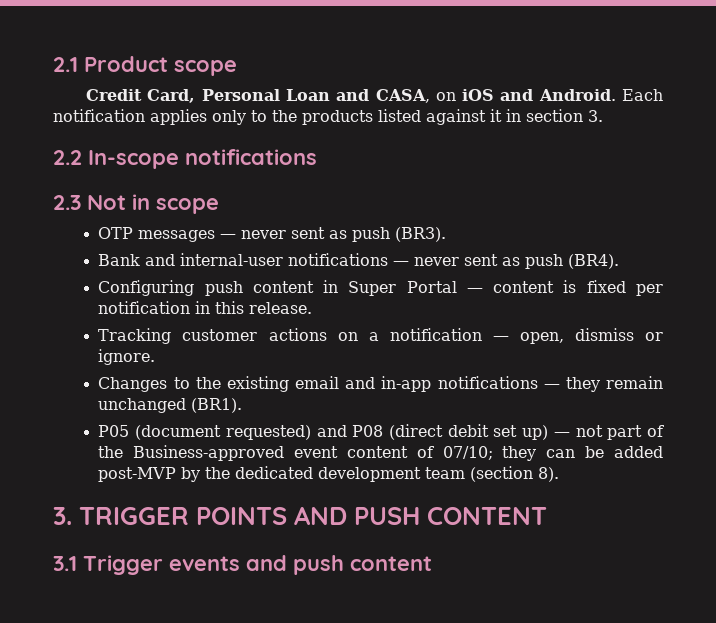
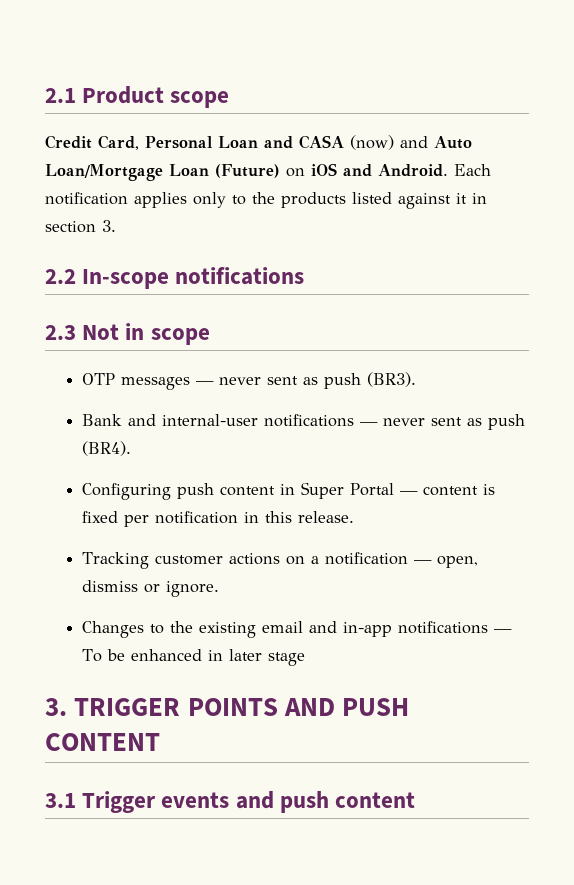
- Credit Card, Personal Loan and CASA, on iOS and Android.
+ Credit Card, Personal Loan and CASA (now) and Auto Loan/Mortgage Loan (Future) on iOS and Android.
- Changes to the existing email and in-app notifications — they remain unchanged (BR1).
- P05 (document requested) and P08 (direct debit set up) — not part of the Business-approved event content of 07/10; they can be added post-MVP by the dedicated development team (section 8).
+ Changes to the existing email and in-app notifications — To be enhanced in later stage

